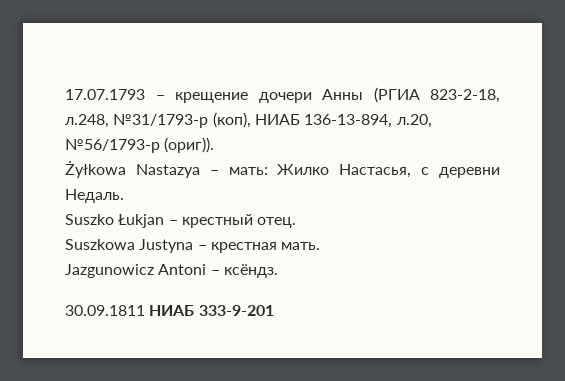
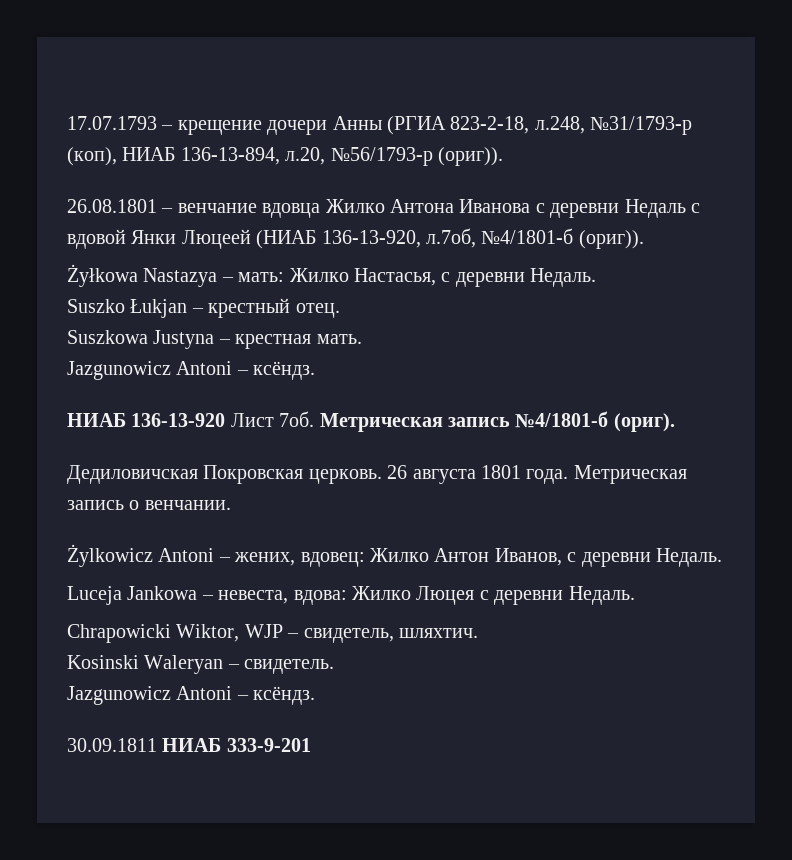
+ 26.08.1801 – венчание вдовца Жилко Антона Иванова с деревни Недаль с вдовой Янки Люцеей (НИАБ 136-13-920, л.7об, №4/1801-б (ориг)).
+ НИАБ 136-13-920 Лист 7об. Метрическая запись №4/1801-б (ориг).
+ Дедиловичская Покровская церковь. 26 августа 1801 года. Метрическая запись о венчании.
+ Żylkowicz Antoni – жених, вдовец: Жилко Антон Иванов, с деревни Недаль.
+ Luceja Jankowa – невеста, вдова: Жилко Люцея с деревни Недаль.
+ Chrapowicki Wiktor, WJP – свидетель, шляхтич.
+ Kosinski Waleryan – свидетель.
+ Jazgunowicz Antoni – ксёндз.

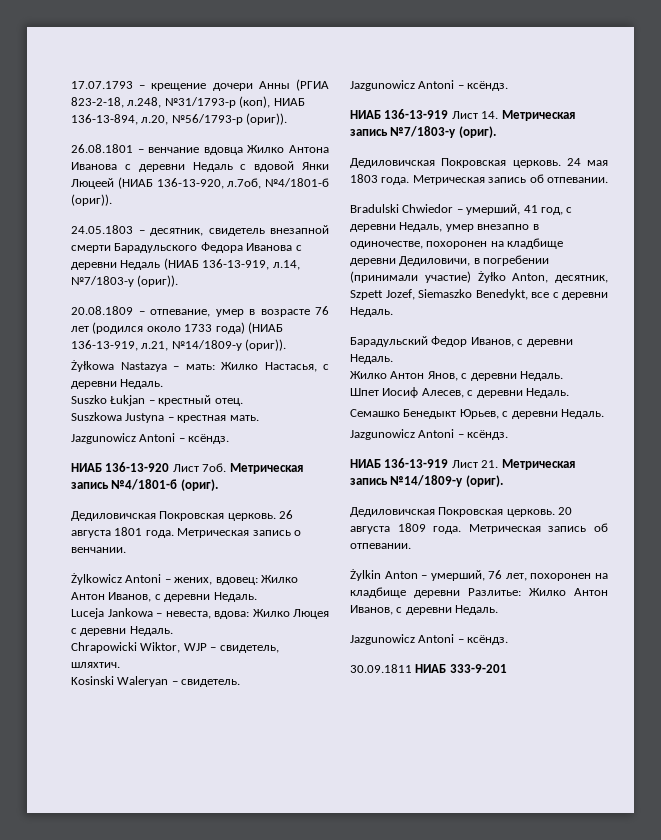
+ 24.05.1803 – десятник, свидетель внезапной смерти Барадульского Федора Иванова с деревни Недаль (НИАБ 136-13-919, л.14, №7/1803-у (ориг)).
+ 20.08.1809 – отпевание, умер в возрасте 76 лет (родился около 1733 года) (НИАБ 136-13-919, л.21, №14/1809-у (ориг)).
+ НИАБ 136-13-919 Лист 14. Метрическая запись №7/1803-у (ориг).
+ Дедиловичская Покровская церковь. 24 мая 1803 года. Метрическая запись об отпевании.
+ Bradulski Chwiedor – умерший, 41 год, с деревни Недаль, умер внезапно в одиночестве, похоронен на кладбище деревни Дедиловичи, в погребении (принимали участие) Żyłko Anton, десятник, Szpett Jozef, Siemaszko Benedykt, все с деревни Недаль.
+ Барадульский Федор Иванов, с деревни Недаль.
+ Жилко Антон Янов, с деревни Недаль.
+ Шпет Иосиф Алесев, с деревни Недаль.
+ Семашко Бенедыкт Юрьев, с деревни Недаль.
+ Jazgunowicz Antoni – ксёндз.
+ НИАБ 136-13-919 Лист 21. Метрическая запись №14/1809-у (ориг).
+ Дедиловичская Покровская церковь. 20 августа 1809 года. Метрическая запись об отпевании.
+ Żylkin Anton – умерший, 76 лет, похоронен на кладбище деревни Разлитье: Жилко Антон Иванов, с деревни Недаль.
+ Jazgunowicz Antoni – ксёндз.

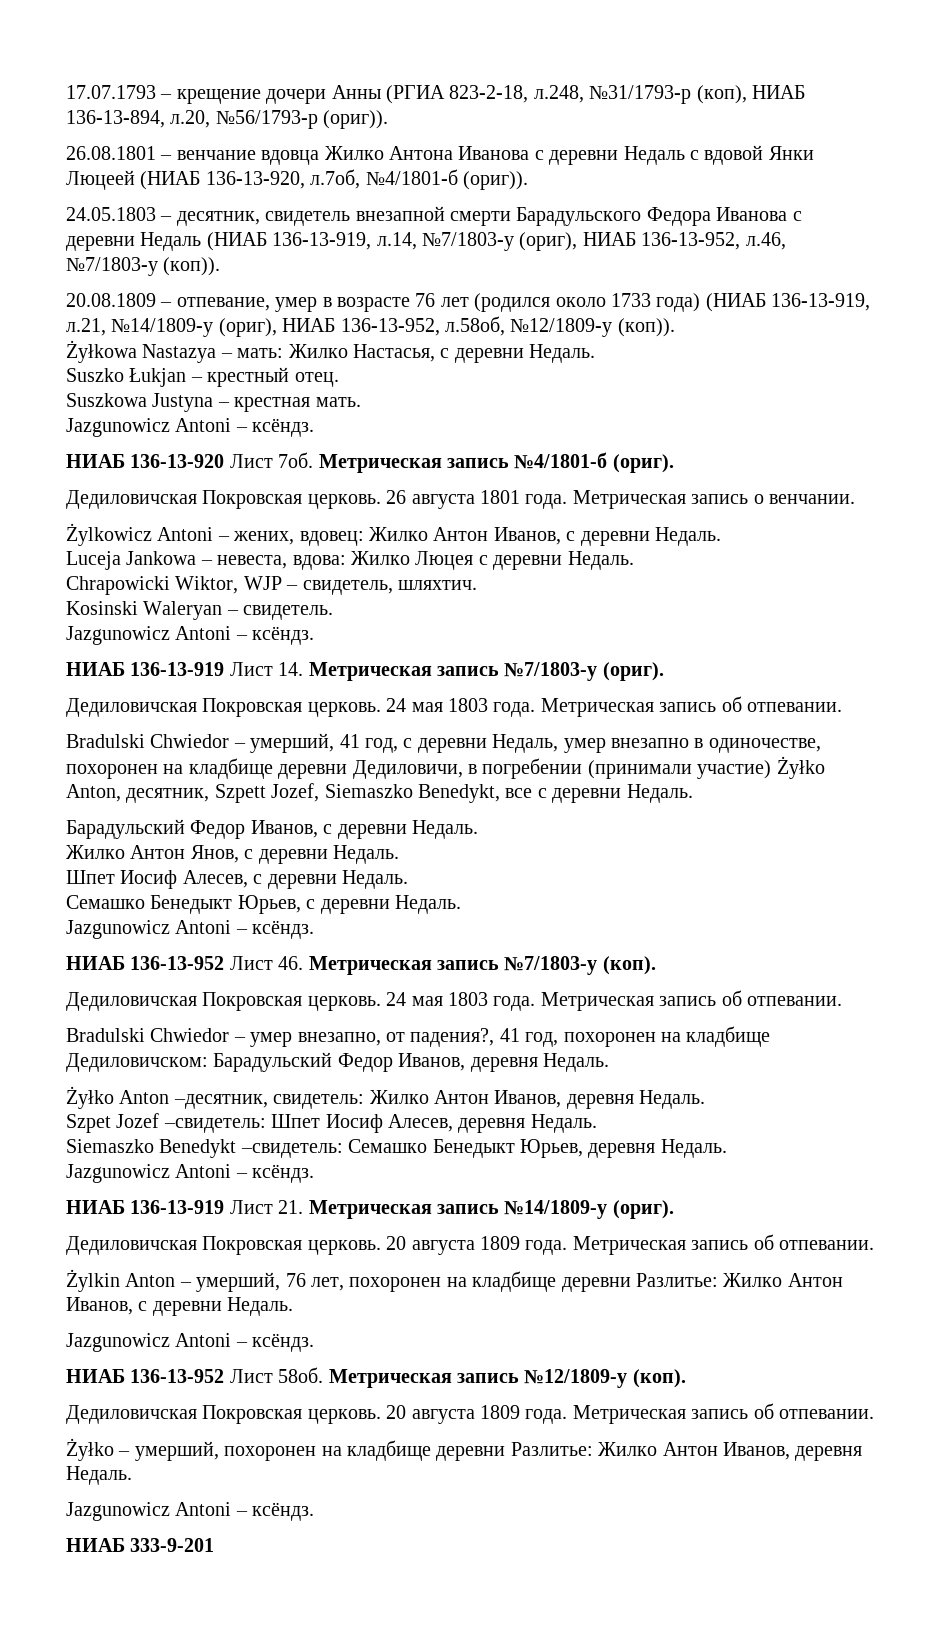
- 24.05.1803 – десятник, свидетель внезапной смерти Барадульского Федора Иванова с деревни Недаль (НИАБ 136-13-919, л.14, №7/1803-у (ориг)).
+ 24.05.1803 – десятник, свидетель внезапной смерти Барадульского Федора Иванова с деревни Недаль (НИАБ 136-13-919, л.14, №7/1803-у (ориг), НИАБ 136-13-952, л.46, №7/1803-у (коп)).
- 20.08.1809 – отпевание, умер в возрасте 76 лет (родился около 1733 года) (НИАБ 136-13-919, л.21, №14/1809-у (ориг)).
+ 20.08.1809 – отпевание, умер в возрасте 76 лет (родился около 1733 года) (НИАБ 136-13-919, л.21, №14/1809-у (ориг), НИАБ 136-13-952, л.58об, №12/1809-у (коп)).
+ НИАБ 136-13-952 Лист 46. Метрическая запись №7/1803-у (коп).
+ Дедиловичская Покровская церковь. 24 мая 1803 года. Метрическая запись об отпевании.
+ Bradulski Chwiedor – умер внезапно, от падения?, 41 год, похоронен на кладбище Дедиловичском: Барадульский Федор Иванов, деревня Недаль.
+ Żyłko Anton –десятник, свидетель: Жилко Антон Иванов, деревня Недаль.
+ Szpet Jozef –свидетель: Шпет Иосиф Алесев, деревня Недаль.
+ Siemaszko Benedykt –свидетель: Семашко Бенедыкт Юрьев, деревня Недаль.
+ Jazgunowicz Antoni – ксёндз.
- 30.09.1811 НИАБ 333-9-201
+ НИАБ 136-13-952 Лист 58об. Метрическая запись №12/1809-у (коп).
+ Дедиловичская Покровская церковь. 20 августа 1809 года. Метрическая запись об отпевании.
+ Żyłko – умерший, похоронен на кладбище деревни Разлитье: Жилко Антон Иванов, деревня Недаль.
+ Jazgunowicz Antoni – ксёндз.
+ НИАБ 333-9-201

